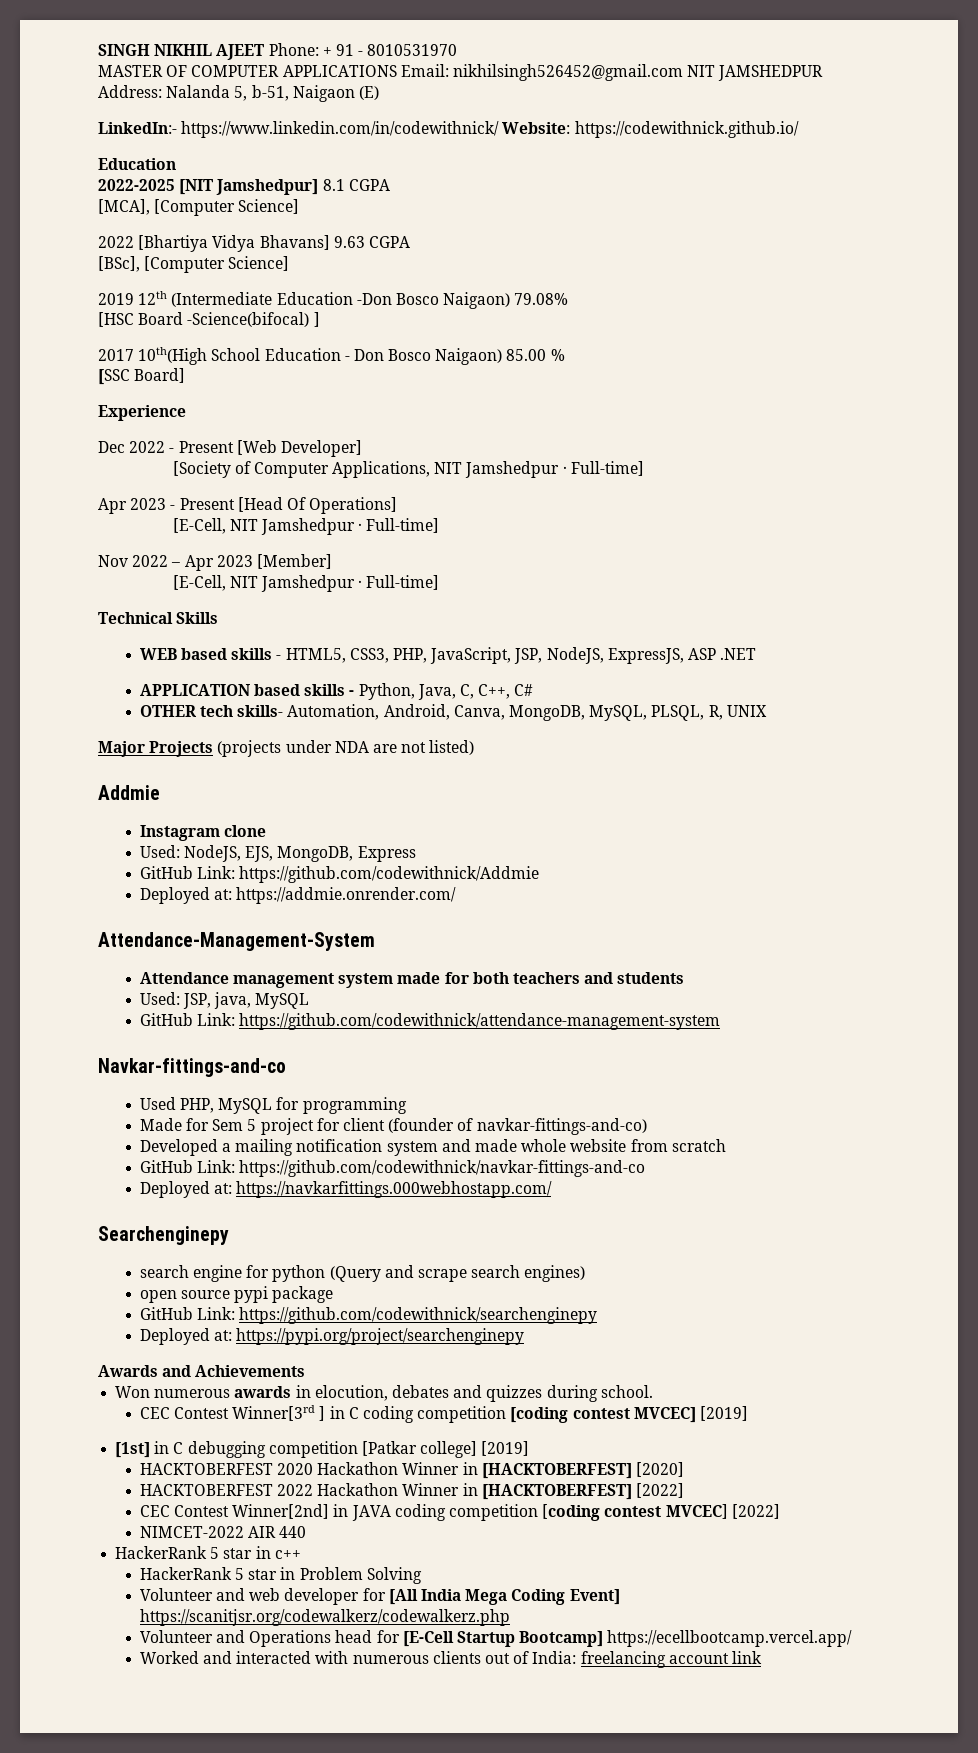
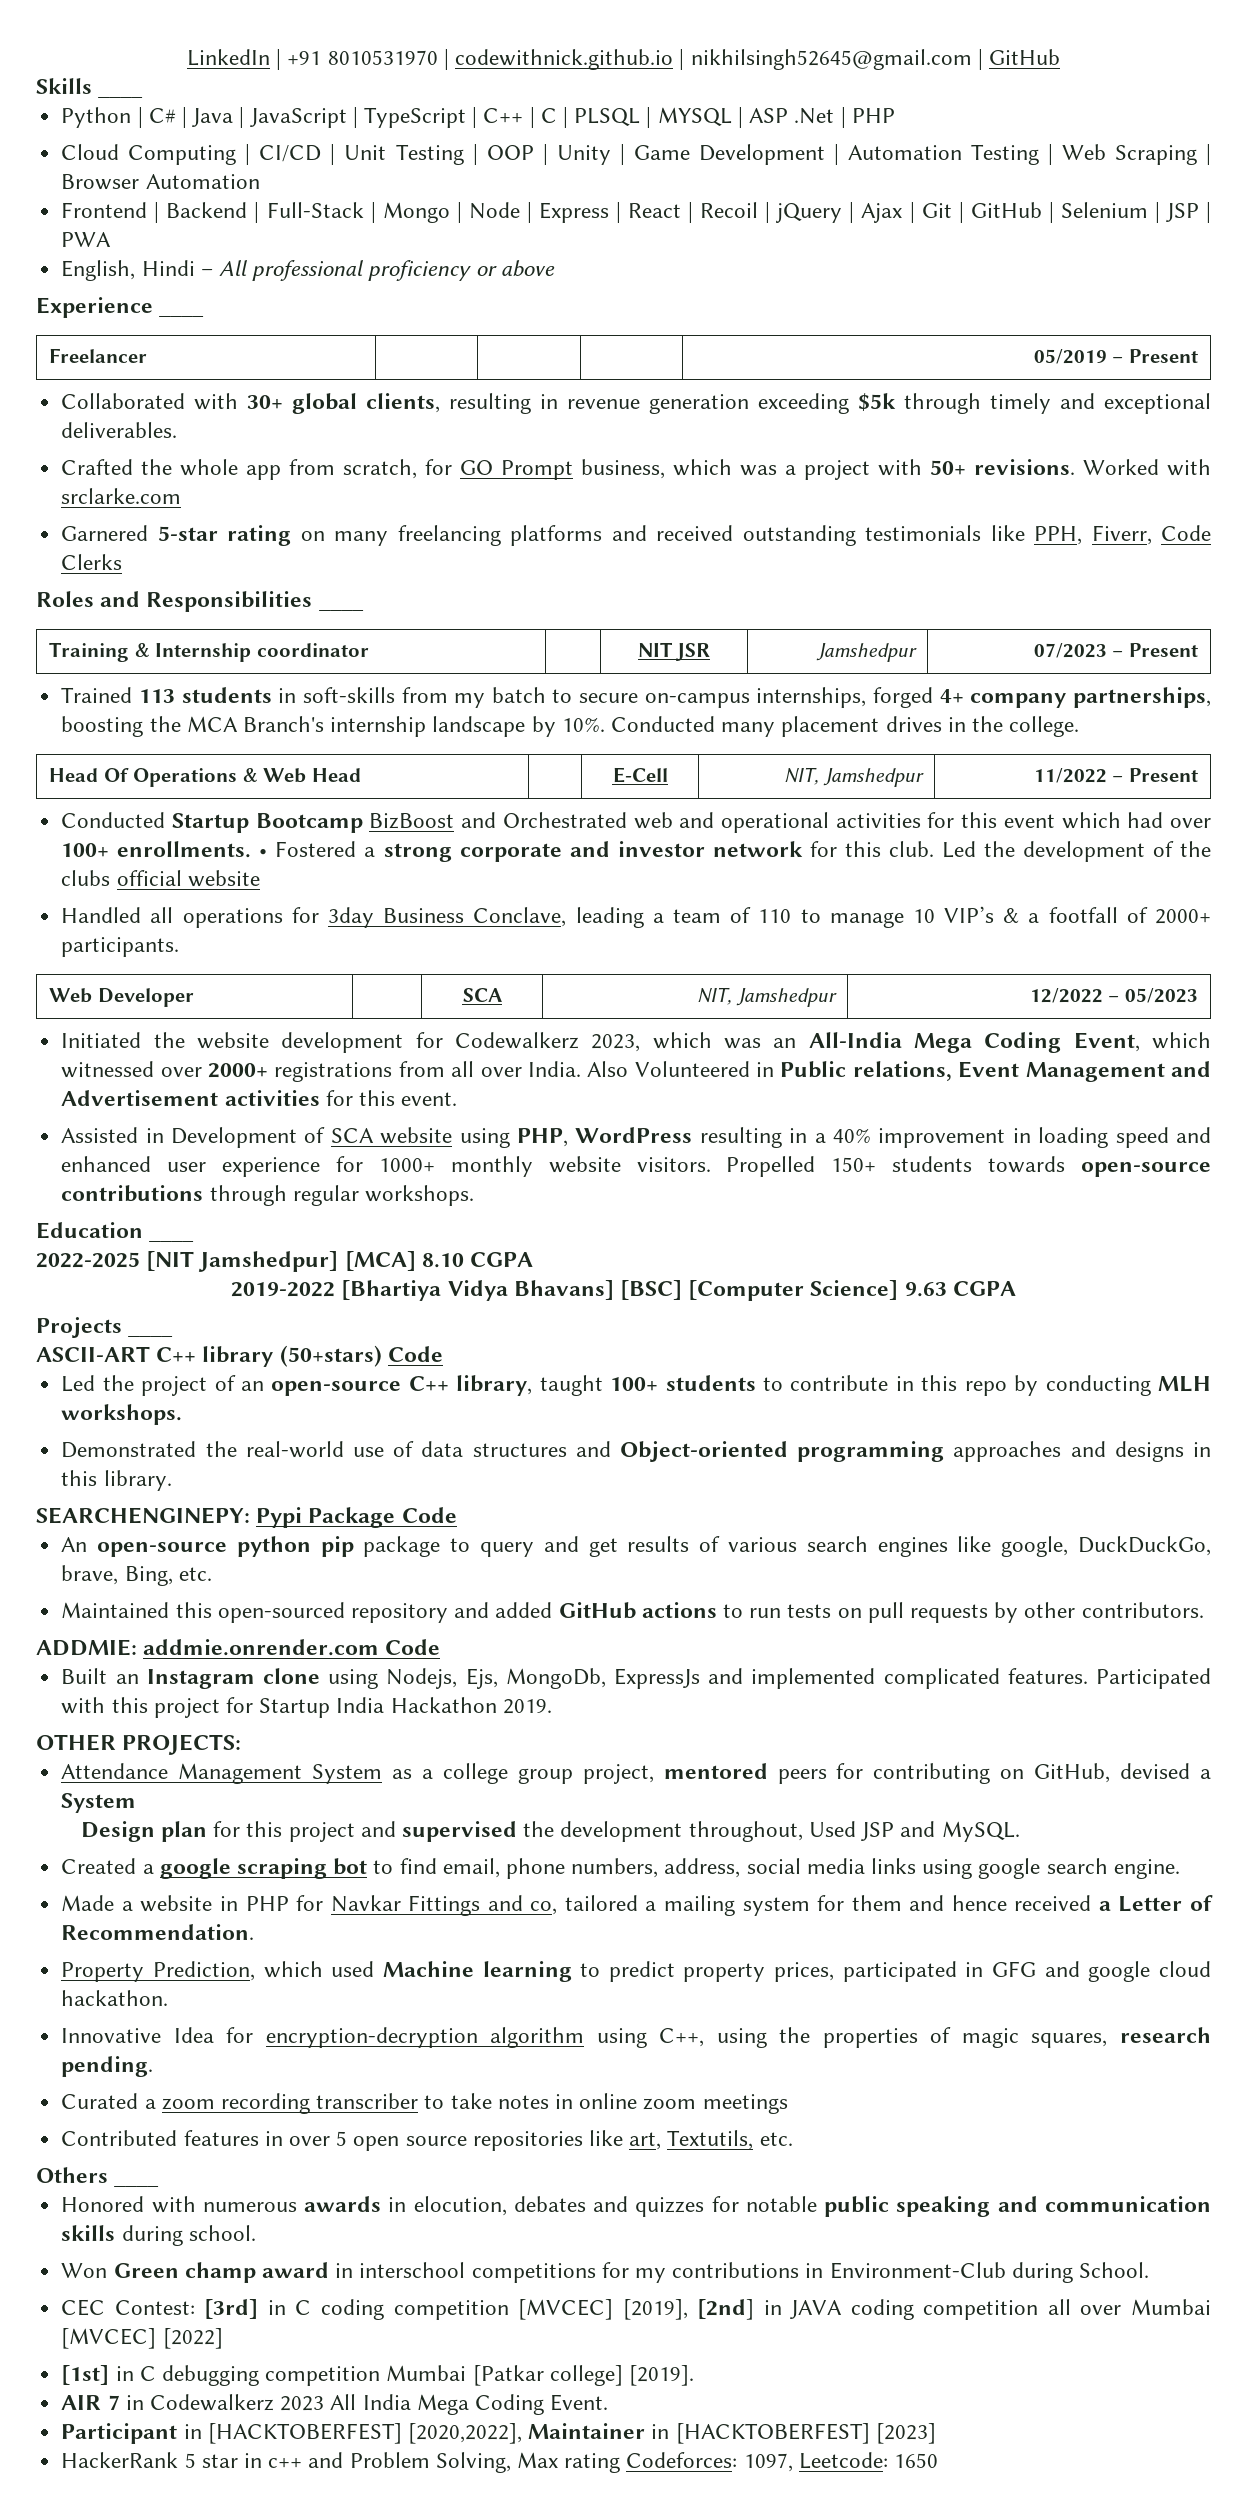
- SINGH NIKHIL AJEET Phone: + 91 - 8010531970
- MASTER OF COMPUTER APPLICATIONS Email: nikhilsingh526452@gmail.com NIT JAMSHEDPUR Address: Nalanda 5, b-51, Naigaon (E)
- LinkedIn:- https://www.linkedin.com/in/codewithnick/ Website: https://codewithnick.github.io/
- Education
+ LinkedIn | +91 8010531970 | codewithnick.github.io | nikhilsingh52645@gmail.com | GitHub
+ Skills ____
+ Python | C# | Java | JavaScript | TypeScript | C++ | C | PLSQL | MYSQL | ASP .Net | PHP
+ Cloud Computing | CI/CD | Unit Testing | OOP | Unity | Game Development | Automation Testing | Web Scraping | Browser Automation
+ Frontend | Backend | Full-Stack | Mongo | Node | Express | React | Recoil | jQuery | Ajax | Git | GitHub | Selenium | JSP | PWA
+ English, Hindi – All professional proficiency or above
+ Experience ____
+ Freelancer | | | | 05/2019 – Present
+ Collaborated with 30+ global clients, resulting in revenue generation exceeding $5k through timely and exceptional deliverables.
+ Crafted the whole app from scratch, for GO Prompt business, which was a project with 50+ revisions. Worked with srclarke.com
+ Garnered 5-star rating on many freelancing platforms and received outstanding testimonials like PPH, Fiverr, Code Clerks
+ Roles and Responsibilities ____
+ Training & Internship coordinator | | NIT JSR | Jamshedpur | 07/2023 – Present
+ Trained 113 students in soft-skills from my batch to secure on-campus internships, forged 4+ company partnerships, boosting the MCA Branch's internship landscape by 10%. Conducted many placement drives in the college.
+ Head Of Operations & Web Head | | E-Cell | NIT, Jamshedpur | 11/2022 – Present
+ Conducted Startup Bootcamp BizBoost and Orchestrated web and operational activities for this event which had over 100+ enrollments. • Fostered a strong corporate and investor network for this club. Led the development of the clubs official website
+ Handled all operations for 3day Business Conclave, leading a team of 110 to manage 10 VIP’s & a footfall of 2000+ participants.
+ Web Developer | | SCA | NIT, Jamshedpur | 12/2022 – 05/2023
+ Initiated the website development for Codewalkerz 2023, which was an All-India Mega Coding Event, which witnessed over 2000+ registrations from all over India. Also Volunteered in Public relations, Event Management and Advertisement activities for this event.
+ Assisted in Development of SCA website using PHP, WordPress resulting in a 40% improvement in loading speed and enhanced user experience for 1000+ monthly website visitors. Propelled 150+ students towards open-source contributions through regular workshops.
+ Education ____
- 2022-2025 [NIT Jamshedpur] 8.1 CGPA
- [MCA], [Computer Science]
- 2022 [Bhartiya Vidya Bhavans] 9.63 CGPA
- [BSc], [Computer Science]
- 2019 12th (Intermediate Education -Don Bosco Naigaon) 79.08%
- [HSC Board -Science(bifocal) ]
- 2017 10th(High School Education - Don Bosco Naigaon) 85.00 %
- [SSC Board]
- Experience
- Dec 2022 - Present [Web Developer]
- [Society of Computer Applications, NIT Jamshedpur · Full-time]
- Apr 2023 - Present [Head Of Operations]
- [E-Cell, NIT Jamshedpur · Full-time]
- Nov 2022 – Apr 2023 [Member]
- [E-Cell, NIT Jamshedpur · Full-time]
- Technical Skills
- WEB based skills - HTML5, CSS3, PHP, JavaScript, JSP, NodeJS, ExpressJS, ASP .NET
- APPLICATION based skills - Python, Java, C, C++, C#
- OTHER tech skills- Automation, Android, Canva, MongoDB, MySQL, PLSQL, R, UNIX
- Major Projects (projects under NDA are not listed)
- Addmie
- Instagram clone
- Used: NodeJS, EJS, MongoDB, Express
- GitHub Link: https://github.com/codewithnick/Addmie
- Deployed at: https://addmie.onrender.com/
- Attendance-Management-System
- Attendance management system made for both teachers and students
- Used: JSP, java, MySQL
- GitHub Link: https://github.com/codewithnick/attendance-management-system
- Navkar-fittings-and-co
- Used PHP, MySQL for programming
- Made for Sem 5 project for client (founder of navkar-fittings-and-co)
- Developed a mailing notification system and made whole website from scratch
- GitHub Link: https://github.com/codewithnick/navkar-fittings-and-co
- Deployed at: https://navkarfittings.000webhostapp.com/
- Searchenginepy
- search engine for python (Query and scrape search engines)
- open source pypi package
- GitHub Link: https://github.com/codewithnick/searchenginepy
- Deployed at: https://pypi.org/project/searchenginepy
- Awards and Achievements
- Won numerous awards in elocution, debates and quizzes during school.
- CEC Contest Winner[3rd ] in C coding competition [coding contest MVCEC] [2019]
+ 2022-2025 [NIT Jamshedpur] [MCA] 8.10 CGPA
+ 2019-2022 [Bhartiya Vidya Bhavans] [BSC] [Computer Science] 9.63 CGPA
+ Projects ____
+ ASCII-ART C++ library (50+stars) Code
+ Led the project of an open-source C++ library, taught 100+ students to contribute in this repo by conducting MLH workshops.
+ Demonstrated the real-world use of data structures and Object-oriented programming approaches and designs in this library.
+ SEARCHENGINEPY: Pypi Package Code
+ An open-source python pip package to query and get results of various search engines like google, DuckDuckGo, brave, Bing, etc.
+ Maintained this open-sourced repository and added GitHub actions to run tests on pull requests by other contributors.
+ ADDMIE: addmie.onrender.com Code
+ Built an Instagram clone using Nodejs, Ejs, MongoDb, ExpressJs and implemented complicated features. Participated with this project for Startup India Hackathon 2019.
+ OTHER PROJECTS:
+ Attendance Management System as a college group project, mentored peers for contributing on GitHub, devised a System
+ Design plan for this project and supervised the development throughout, Used JSP and MySQL.
+ Created a google scraping bot to find email, phone numbers, address, social media links using google search engine.
+ Made a website in PHP for Navkar Fittings and co, tailored a mailing system for them and hence received a Letter of Recommendation.
+ Property Prediction, which used Machine learning to predict property prices, participated in GFG and google cloud hackathon.
+ Innovative Idea for encryption-decryption algorithm using C++, using the properties of magic squares, research pending.
+ Curated a zoom recording transcriber to take notes in online zoom meetings
+ Contributed features in over 5 open source repositories like art, Textutils, etc.
+ Others ____
+ Honored with numerous awards in elocution, debates and quizzes for notable public speaking and communication skills during school.
+ Won Green champ award in interschool competitions for my contributions in Environment-Club during School.
+ CEC Contest: [3rd] in C coding competition [MVCEC] [2019], [2nd] in JAVA coding competition all over Mumbai [MVCEC] [2022]
- [1st] in C debugging competition [Patkar college] [2019]
- HACKTOBERFEST 2020 Hackathon Winner in [HACKTOBERFEST] [2020]
- HACKTOBERFEST 2022 Hackathon Winner in [HACKTOBERFEST] [2022]
- CEC Contest Winner[2nd] in JAVA coding competition [coding contest MVCEC] [2022]
- NIMCET-2022 AIR 440
+ [1st] in C debugging competition Mumbai [Patkar college] [2019].
+ AIR 7 in Codewalkerz 2023 All India Mega Coding Event.
+ Participant in [HACKTOBERFEST] [2020,2022], Maintainer in [HACKTOBERFEST] [2023]
- HackerRank 5 star in c++
- HackerRank 5 star in Problem Solving
- Volunteer and web developer for [All India Mega Coding Event] https://scanitjsr.org/codewalkerz/codewalkerz.php
- Volunteer and Operations head for [E-Cell Startup Bootcamp] https://ecellbootcamp.vercel.app/
- Worked and interacted with numerous clients out of India: freelancing account link
+ HackerRank 5 star in c++ and Problem Solving, Max rating Codeforces: 1097, Leetcode: 1650

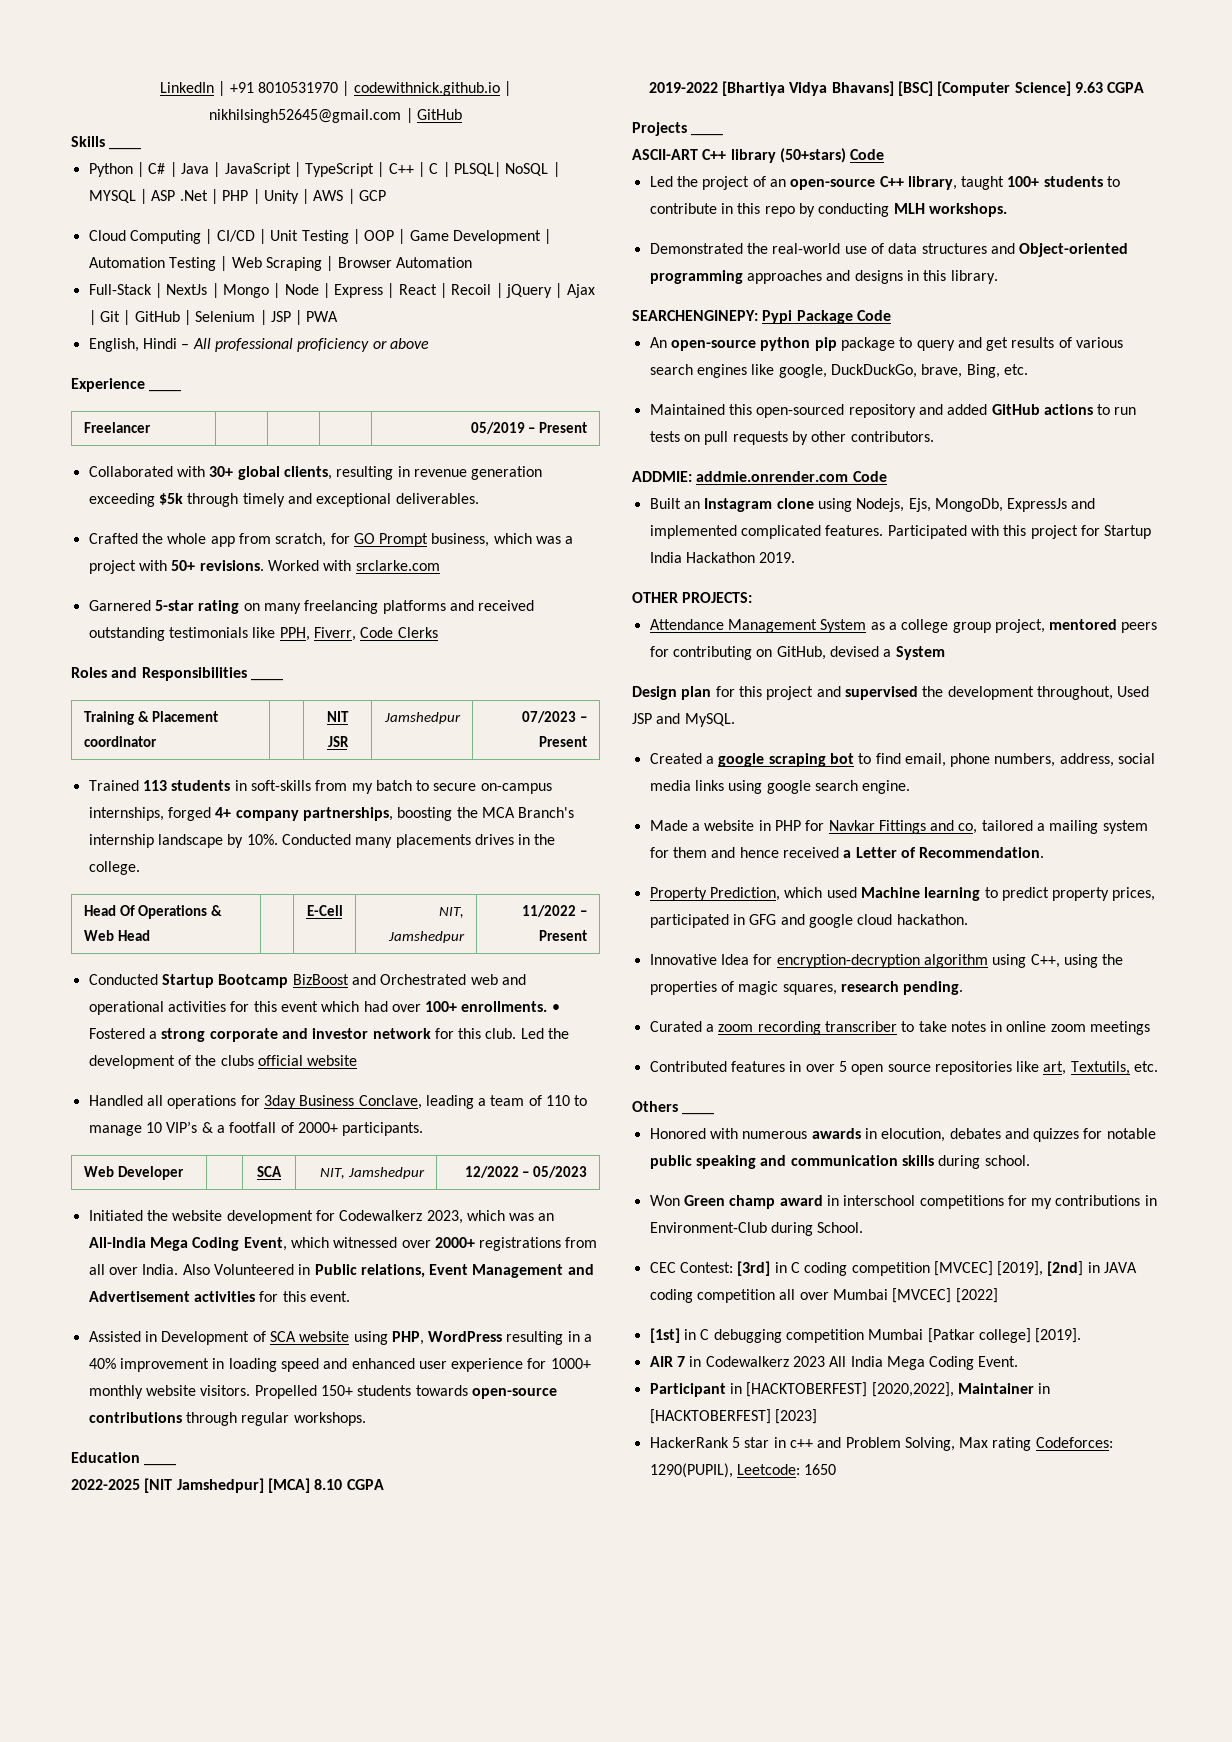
- Python | C# | Java | JavaScript | TypeScript | C++ | C | PLSQL | MYSQL | ASP .Net | PHP
+ Python | C# | Java | JavaScript | TypeScript | C++ | C | PLSQL| NoSQL | MYSQL | ASP .Net | PHP | Unity | AWS | GCP
- Cloud Computing | CI/CD | Unit Testing | OOP | Unity | Game Development | Automation Testing | Web Scraping | Browser Automation
+ Cloud Computing | CI/CD | Unit Testing | OOP | Game Development | Automation Testing | Web Scraping | Browser Automation
- Frontend | Backend | Full-Stack | Mongo | Node | Express | React | Recoil | jQuery | Ajax | Git | GitHub | Selenium | JSP | PWA
+ Full-Stack | NextJs | Mongo | Node | Express | React | Recoil | jQuery | Ajax | Git | GitHub | Selenium | JSP | PWA
- Training & Internship coordinator | | NIT JSR | Jamshedpur | 07/2023 – Present
+ Training & Placement coordinator | | NIT JSR | Jamshedpur | 07/2023 – Present
- Conducted many placement drives in the college.
+ Conducted many placements drives in the college.
- HackerRank 5 star in c++ and Problem Solving, Max rating Codeforces: 1097, Leetcode: 1650
+ HackerRank 5 star in c++ and Problem Solving, Max rating Codeforces: 1290(PUPIL), Leetcode: 1650

